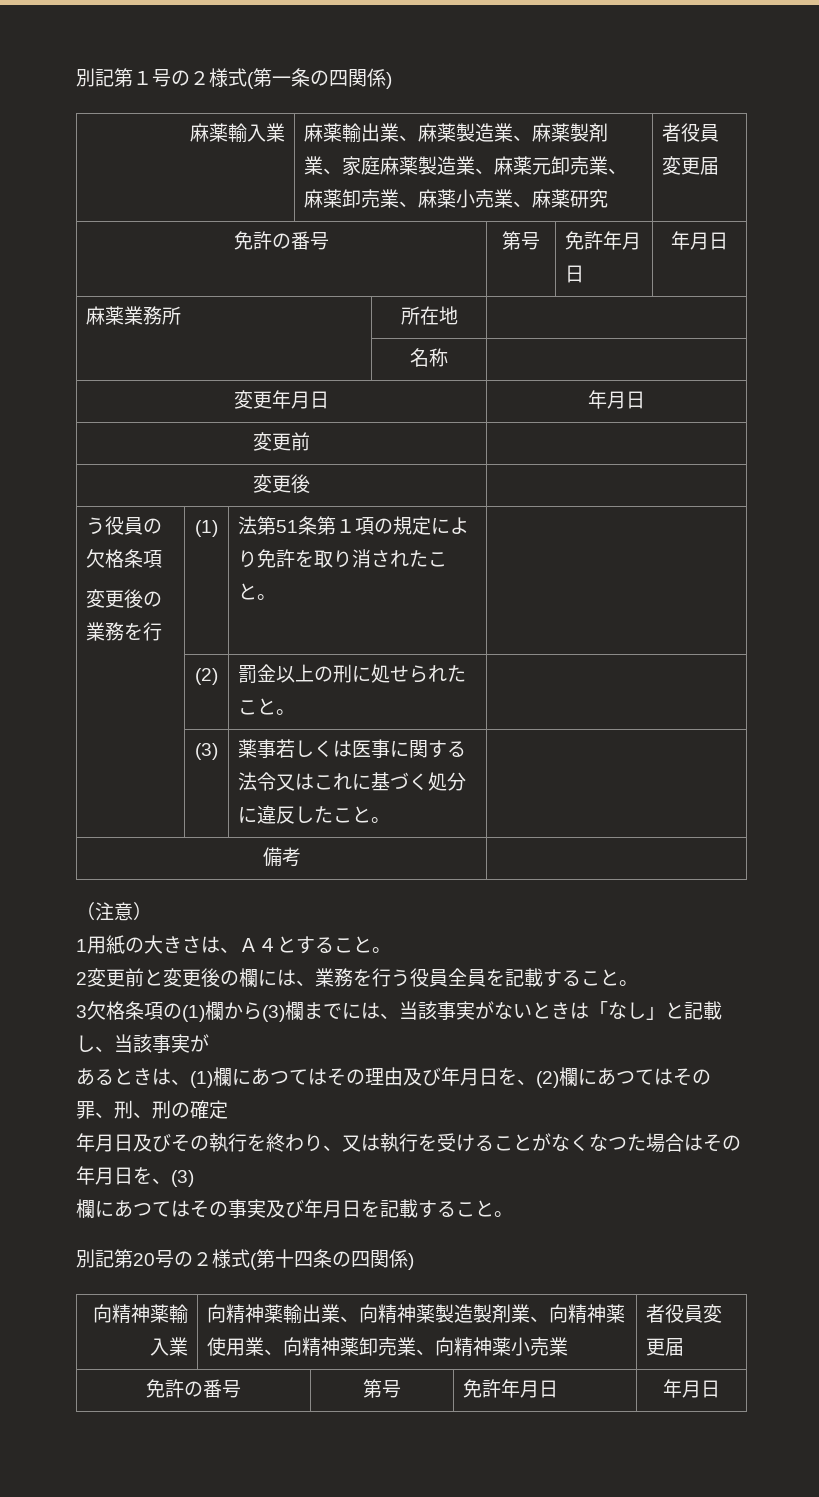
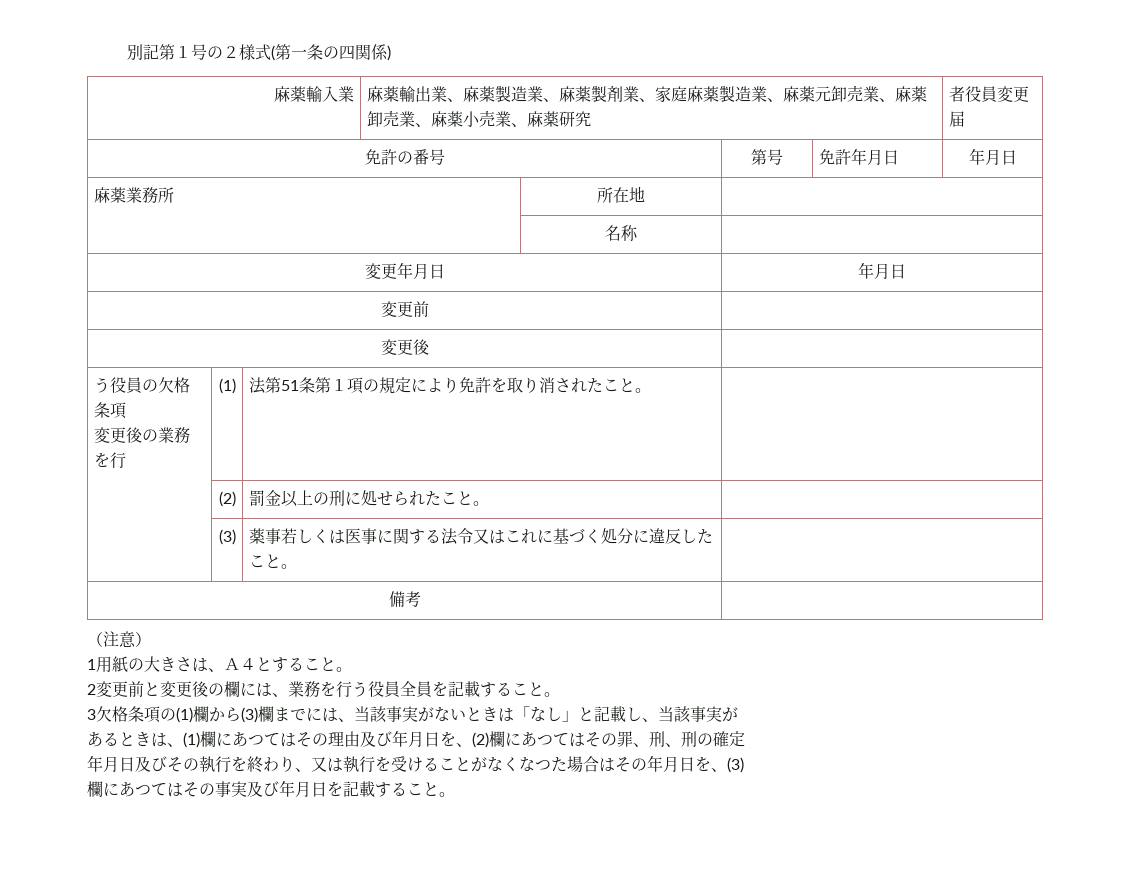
- 別記第20号の２様式(第十四条の四関係)
- 向精神薬輸入業 | 向精神薬輸出業、向精神薬製造製剤業、向精神薬使用業、向精神薬卸売業、向精神薬小売業 | 者役員変更届
- 免許の番号 | 第号 | 免許年月日 | 年月日

